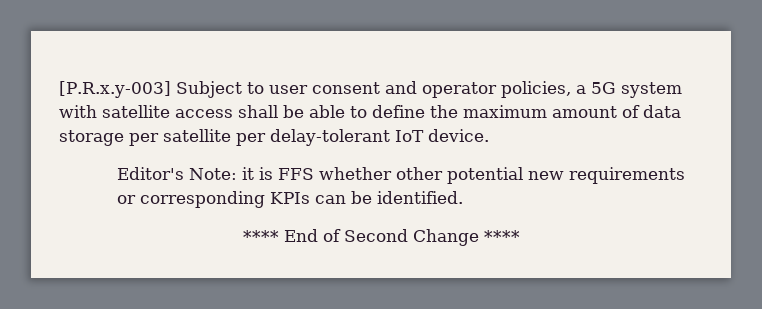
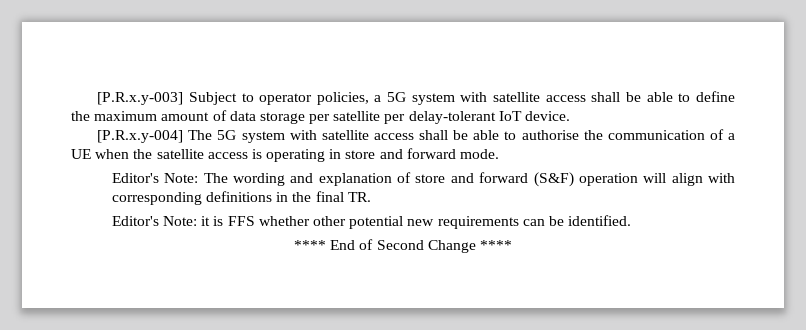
- [P.R.x.y-003] Subject to user consent and operator policies, a 5G system with satellite access shall be able to define the maximum amount of data storage per satellite per delay-tolerant IoT device.
+ [P.R.x.y-003] Subject to operator policies, a 5G system with satellite access shall be able to define the maximum amount of data storage per satellite per delay-tolerant IoT device.
+ [P.R.x.y-004] The 5G system with satellite access shall be able to authorise the communication of a UE when the satellite access is operating in store and forward mode.
+ Editor's Note: The wording and explanation of store and forward (S&F) operation will align with corresponding definitions in the final TR.
- Editor's Note: it is FFS whether other potential new requirements or corresponding KPIs can be identified.
+ Editor's Note: it is FFS whether other potential new requirements can be identified.

